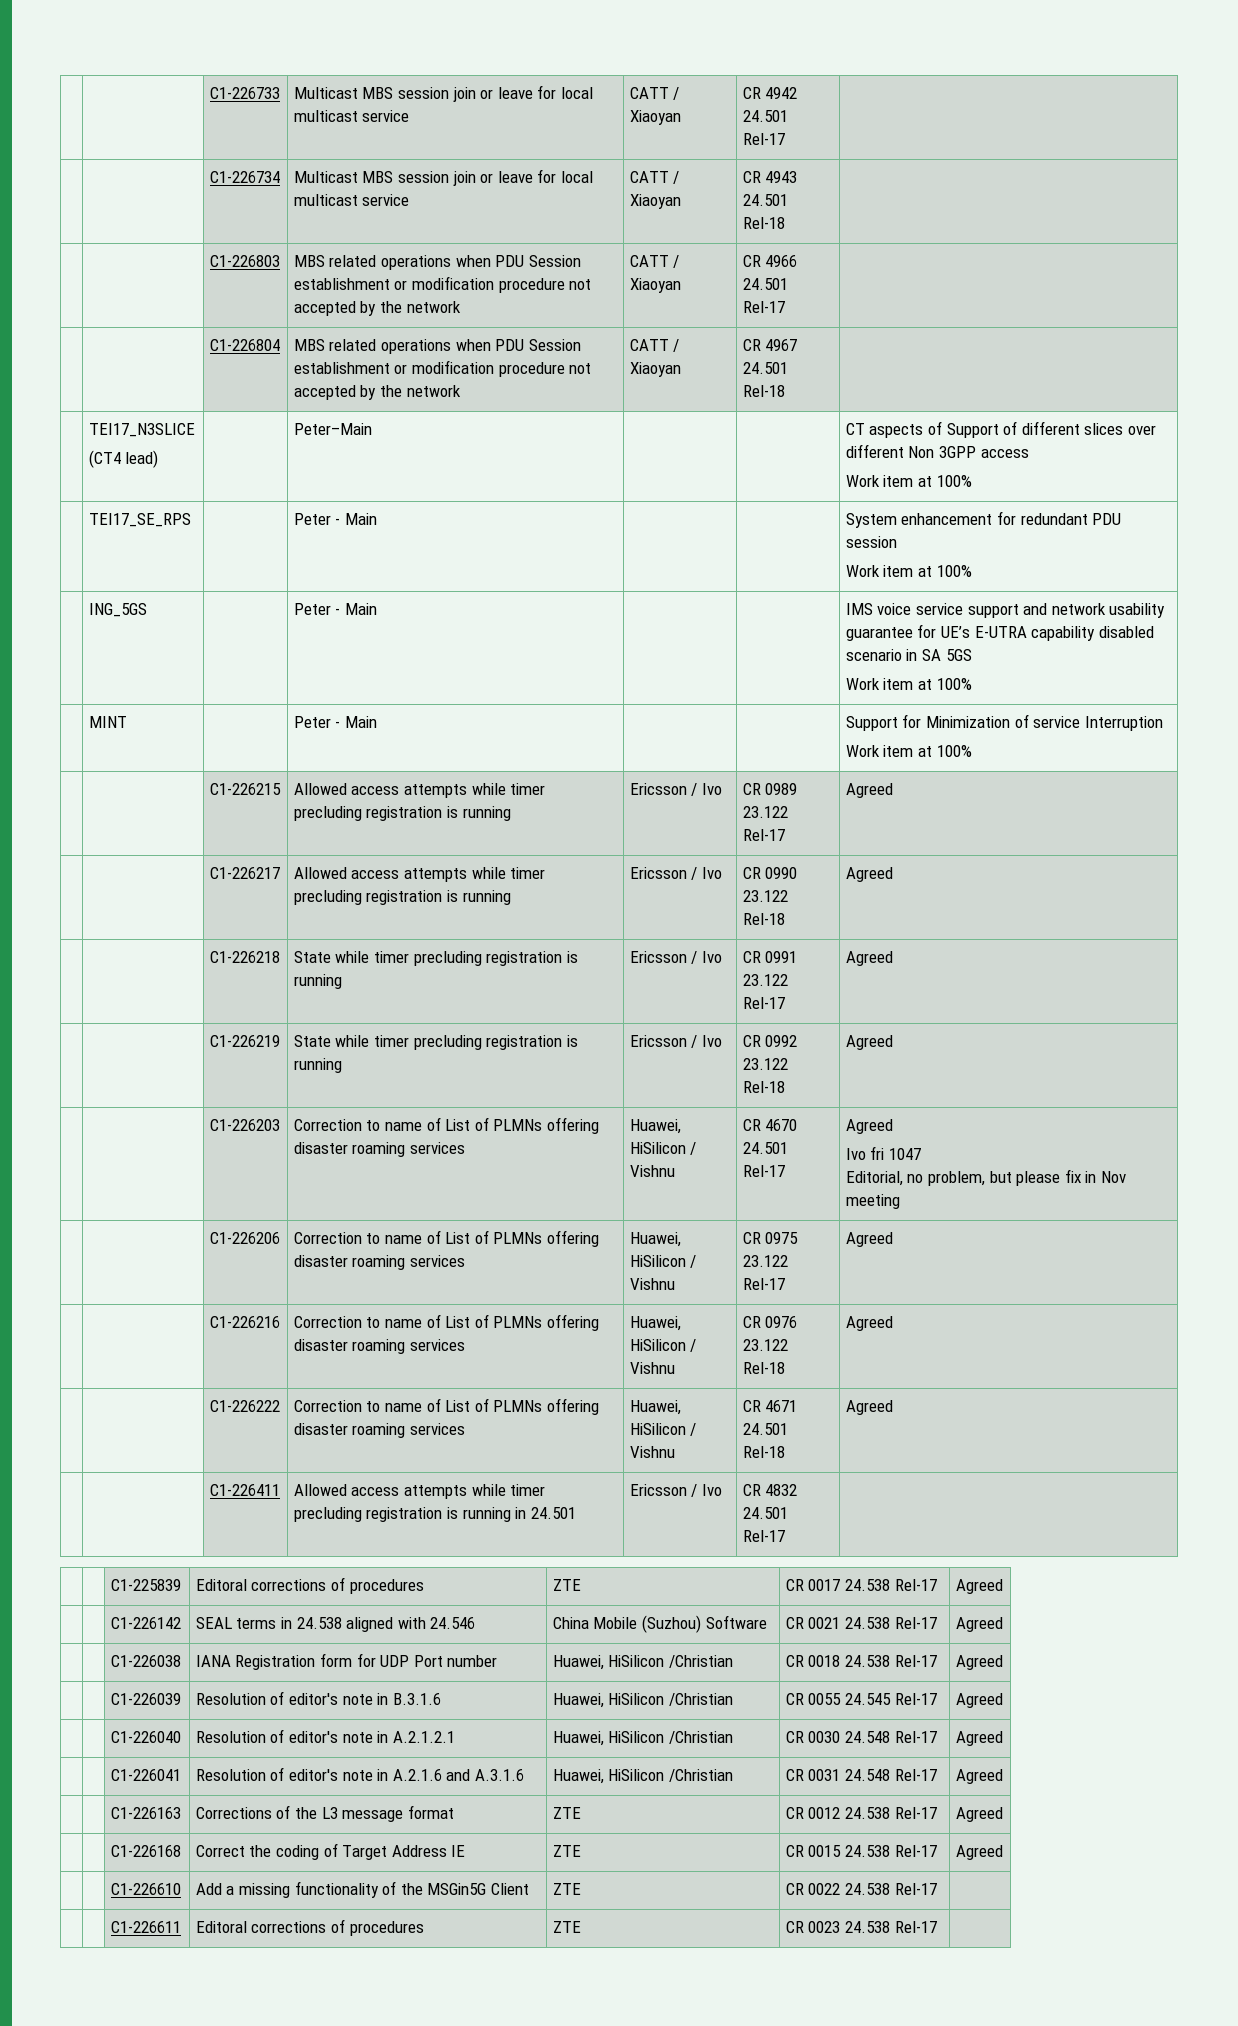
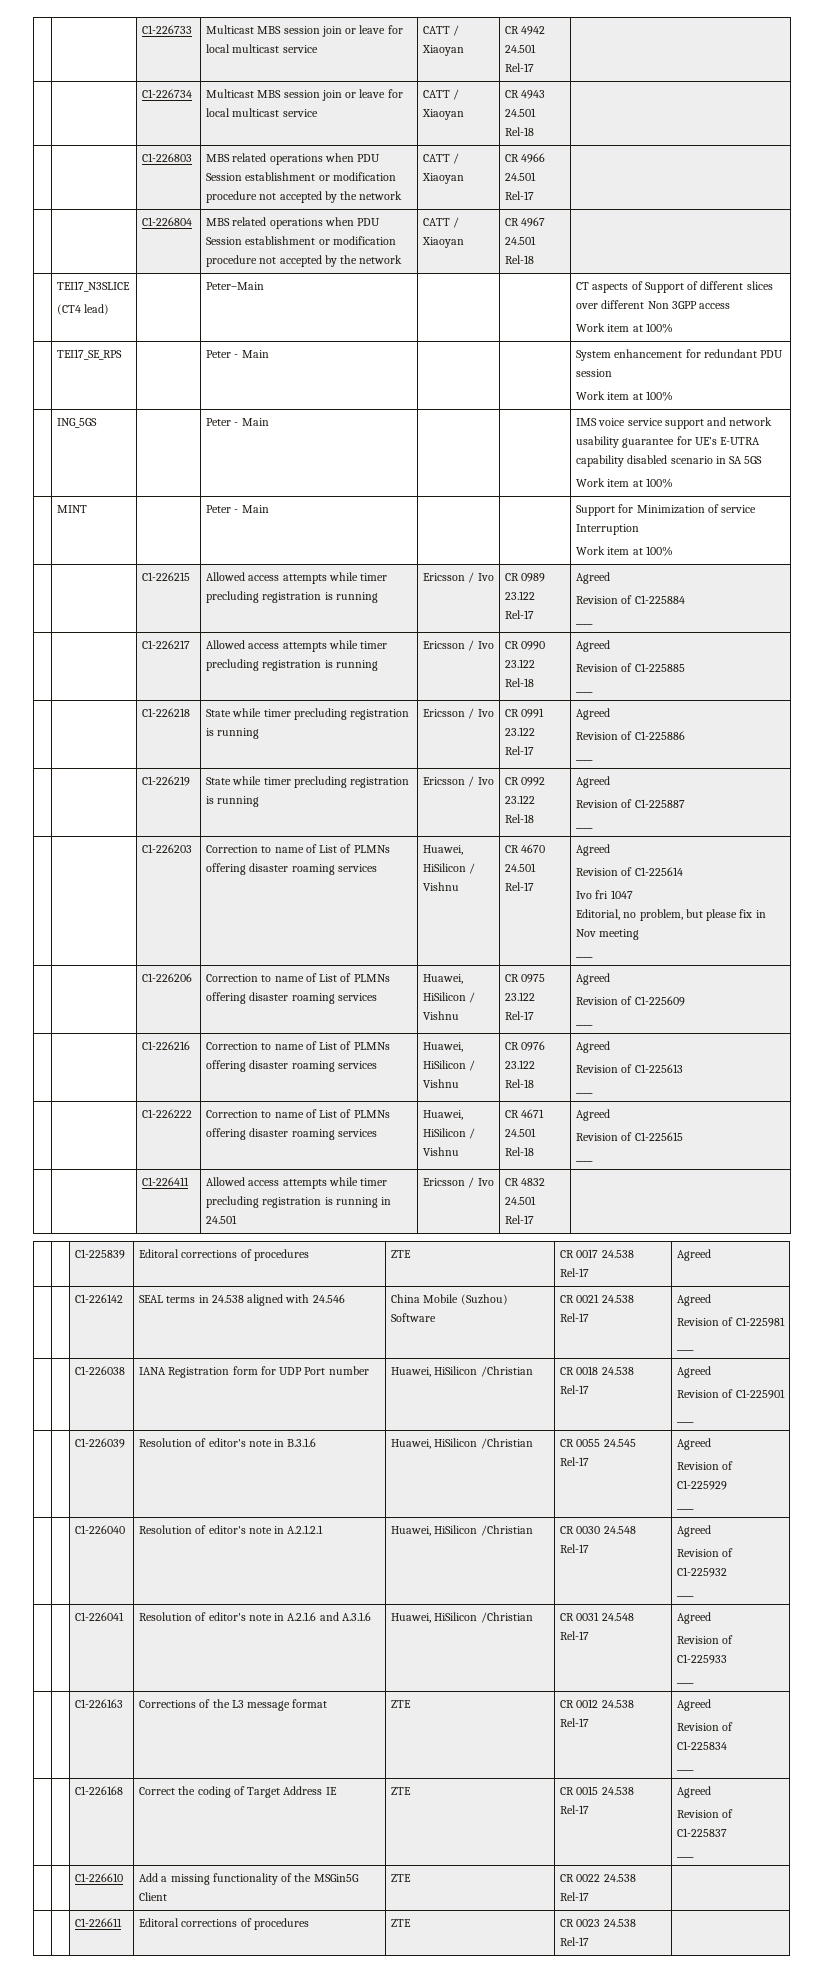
  | | C1-226215 | Allowed access attempts while timer precluding registration is running | Ericsson / Ivo | CR 0989 23.122 Rel-17 | Agreed
+ Revision of C1-225884
+ ____
  | | C1-226217 | Allowed access attempts while timer precluding registration is running | Ericsson / Ivo | CR 0990 23.122 Rel-18 | Agreed
+ Revision of C1-225885
+ ____
  | | C1-226218 | State while timer precluding registration is running | Ericsson / Ivo | CR 0991 23.122 Rel-17 | Agreed
+ Revision of C1-225886
+ ____
  | | C1-226219 | State while timer precluding registration is running | Ericsson / Ivo | CR 0992 23.122 Rel-18 | Agreed
+ Revision of C1-225887
+ ____
  | | C1-226203 | Correction to name of List of PLMNs offering disaster roaming services | Huawei, HiSilicon / Vishnu | CR 4670 24.501 Rel-17 | Agreed
+ Revision of C1-225614
  Ivo fri 1047
  Editorial, no problem, but please fix in Nov meeting
+ ____
  | | C1-226206 | Correction to name of List of PLMNs offering disaster roaming services | Huawei, HiSilicon / Vishnu | CR 0975 23.122 Rel-17 | Agreed
+ Revision of C1-225609
+ ____
  | | C1-226216 | Correction to name of List of PLMNs offering disaster roaming services | Huawei, HiSilicon / Vishnu | CR 0976 23.122 Rel-18 | Agreed
+ Revision of C1-225613
+ ____
  | | C1-226222 | Correction to name of List of PLMNs offering disaster roaming services | Huawei, HiSilicon / Vishnu | CR 4671 24.501 Rel-18 | Agreed
+ Revision of C1-225615
+ ____
  | | C1-226142 | SEAL terms in 24.538 aligned with 24.546 | China Mobile (Suzhou) Software | CR 0021 24.538 Rel-17 | Agreed
+ Revision of C1-225981
+ ____
  | | C1-226038 | IANA Registration form for UDP Port number | Huawei, HiSilicon /Christian | CR 0018 24.538 Rel-17 | Agreed
+ Revision of C1-225901
+ ____
  | | C1-226039 | Resolution of editor's note in B.3.1.6 | Huawei, HiSilicon /Christian | CR 0055 24.545 Rel-17 | Agreed
+ Revision of C1-225929
+ ____
  | | C1-226040 | Resolution of editor's note in A.2.1.2.1 | Huawei, HiSilicon /Christian | CR 0030 24.548 Rel-17 | Agreed
+ Revision of C1-225932
+ ____
  | | C1-226041 | Resolution of editor's note in A.2.1.6 and A.3.1.6 | Huawei, HiSilicon /Christian | CR 0031 24.548 Rel-17 | Agreed
+ Revision of C1-225933
+ ____
  | | C1-226163 | Corrections of the L3 message format | ZTE | CR 0012 24.538 Rel-17 | Agreed
+ Revision of C1-225834
+ ____
  | | C1-226168 | Correct the coding of Target Address IE | ZTE | CR 0015 24.538 Rel-17 | Agreed
+ Revision of C1-225837
+ ____

